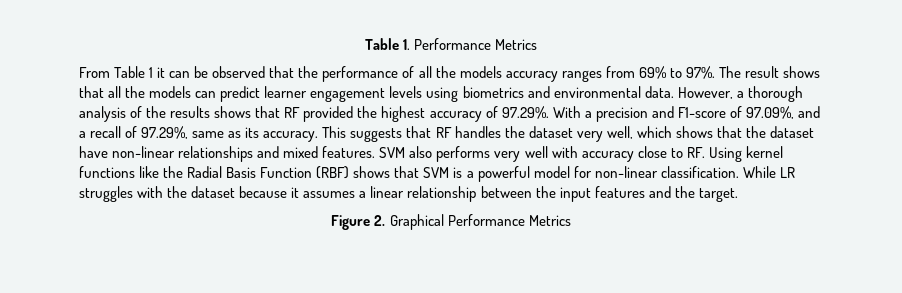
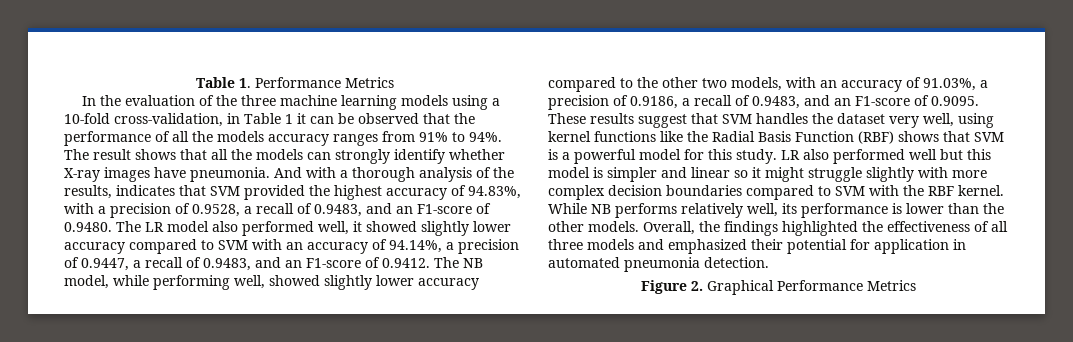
- From Table 1 it can be observed that the performance of all the models accuracy ranges from 69% to 97%.
+ In the evaluation of the three machine learning models using a 10-fold cross-validation, in Table 1 it can be observed that the performance of all the models accuracy ranges from 91% to 94%.
- The result shows that all the models can predict learner engagement levels using biometrics and environmental data. However, a thorough analysis of the results shows that RF provided the highest accuracy of 97.29%. With a precision and F1-score of 97.09%, and a recall of 97.29%, same as its accuracy. This suggests that RF handles the dataset very well, which shows that the dataset have non-linear relationships and mixed features. SVM also performs very well with accuracy close to RF. Using kernel functions like the Radial Basis Function (RBF) shows that SVM is a powerful model for non-linear classification. While LR struggles with the dataset because it assumes a linear relationship between the input features and the target.
+ The result shows that all the models can strongly identify whether X-ray images have pneumonia. And with a thorough analysis of the results, indicates that SVM provided the highest accuracy of 94.83%, with a precision of 0.9528, a recall of 0.9483, and an F1-score of 0.9480. The LR model also performed well, it showed slightly lower accuracy compared to SVM with an accuracy of 94.14%, a precision of 0.9447, a recall of 0.9483, and an F1-score of 0.9412. The NB model, while performing well, showed slightly lower accuracy compared to the other two models, with an accuracy of 91.03%, a precision of 0.9186, a recall of 0.9483, and an F1-score of 0.9095. These results suggest that SVM handles the dataset very well, using kernel functions like the Radial Basis Function (RBF) shows that SVM is a powerful model for this study. LR also performed well but this model is simpler and linear so it might struggle slightly with more complex decision boundaries compared to SVM with the RBF kernel. While NB performs relatively well, its performance is lower than the other models. Overall, the findings highlighted the effectiveness of all three models and emphasized their potential for application in automated pneumonia detection.

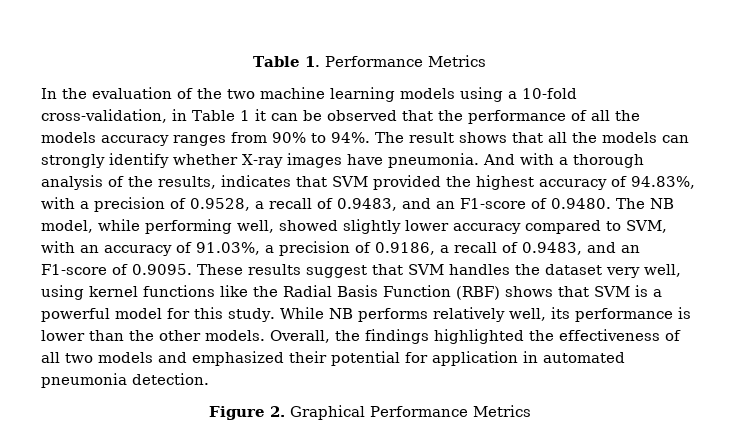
- In the evaluation of the three machine learning models using a 10-fold cross-validation, in Table 1 it can be observed that the performance of all the models accuracy ranges from 91% to 94%.
+ In the evaluation of the two machine learning models using a 10-fold cross-validation, in Table 1 it can be observed that the performance of all the models accuracy ranges from 90% to 94%.
- And with a thorough analysis of the results, indicates that SVM provided the highest accuracy of 94.83%, with a precision of 0.9528, a recall of 0.9483, and an F1-score of 0.9480. The LR model also performed well, it showed slightly lower accuracy compared to SVM with an accuracy of 94.14%, a precision of 0.9447, a recall of 0.9483, and an F1-score of 0.9412. The NB model, while performing well, showed slightly lower accuracy compared to the other two models, with an accuracy of 91.03%, a precision of 0.9186, a recall of 0.9483, and an F1-score of 0.9095. These results suggest that SVM handles the dataset very well, using kernel functions like the Radial Basis Function (RBF) shows that SVM is a powerful model for this study.
+ And with a thorough analysis of the results, indicates that SVM provided the highest accuracy of 94.83%, with a precision of 0.9528, a recall of 0.9483, and an F1-score of 0.9480. The NB model, while performing well, showed slightly lower accuracy compared to SVM, with an accuracy of 91.03%, a precision of 0.9186, a recall of 0.9483, and an F1-score of 0.9095. These results suggest that SVM handles the dataset very well, using kernel functions like the Radial Basis Function (RBF) shows that SVM is a powerful model for this study.
- LR also performed well but this model is simpler and linear so it might struggle slightly with more complex decision boundaries compared to SVM with the RBF kernel.
- Overall, the findings highlighted the effectiveness of all three models and emphasized their potential for application in automated pneumonia detection.
+ Overall, the findings highlighted the effectiveness of all two models and emphasized their potential for application in automated pneumonia detection.

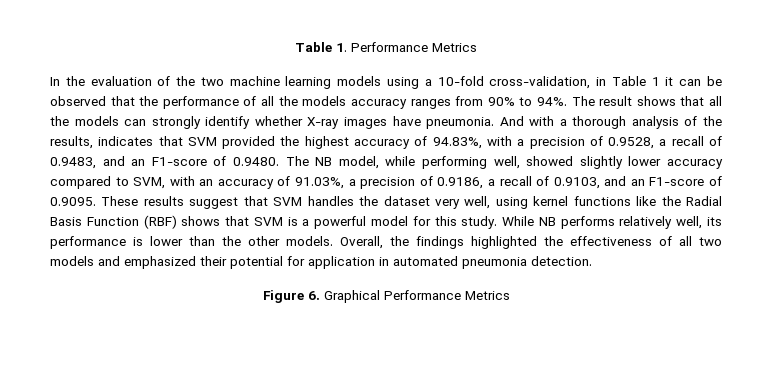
- And with a thorough analysis of the results, indicates that SVM provided the highest accuracy of 94.83%, with a precision of 0.9528, a recall of 0.9483, and an F1-score of 0.9480. The NB model, while performing well, showed slightly lower accuracy compared to SVM, with an accuracy of 91.03%, a precision of 0.9186, a recall of 0.9483, and an F1-score of 0.9095. These results suggest that SVM handles the dataset very well, using kernel functions like the Radial Basis Function (RBF) shows that SVM is a powerful model for this study.
+ And with a thorough analysis of the results, indicates that SVM provided the highest accuracy of 94.83%, with a precision of 0.9528, a recall of 0.9483, and an F1-score of 0.9480. The NB model, while performing well, showed slightly lower accuracy compared to SVM, with an accuracy of 91.03%, a precision of 0.9186, a recall of 0.9103, and an F1-score of 0.9095. These results suggest that SVM handles the dataset very well, using kernel functions like the Radial Basis Function (RBF) shows that SVM is a powerful model for this study.
- Figure 2. Graphical Performance Metrics
+ Figure 6. Graphical Performance Metrics

